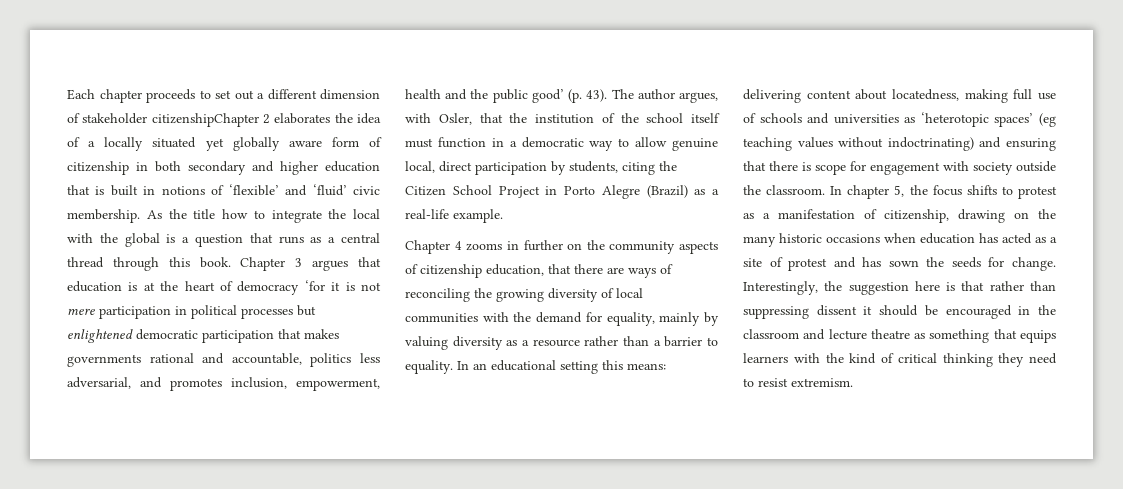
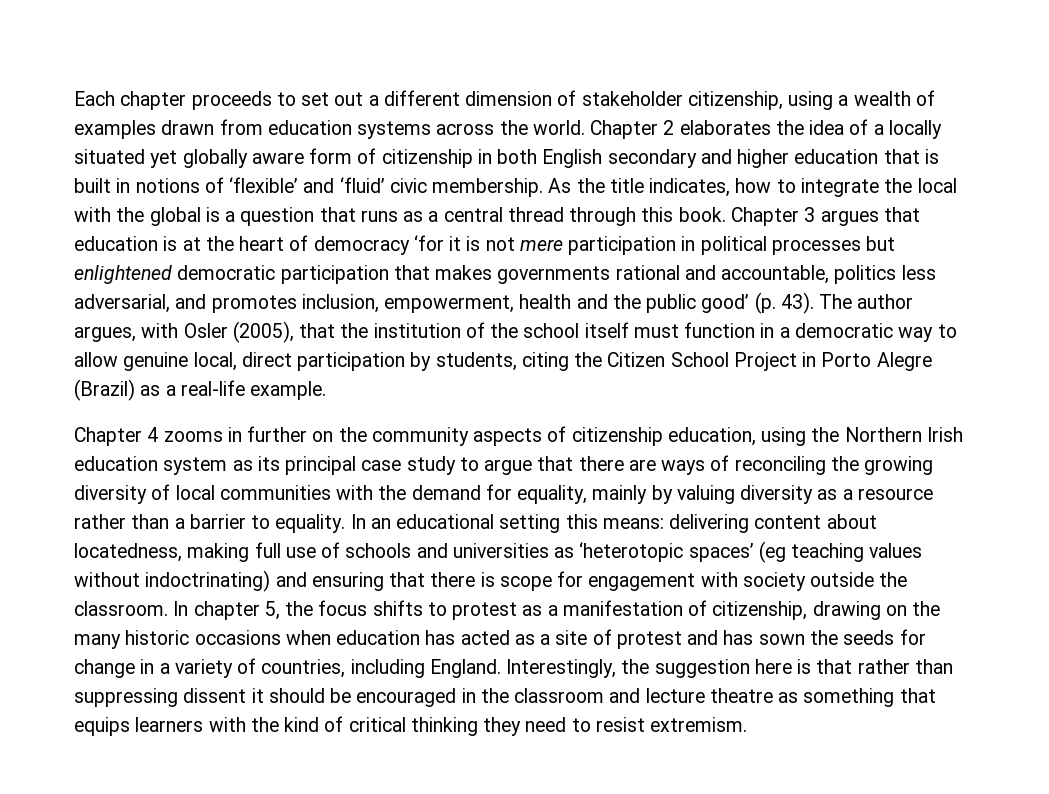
- Each chapter proceeds to set out a different dimension of stakeholder citizenshipChapter 2 elaborates the idea of a locally situated yet globally aware form of citizenship in both secondary and higher education that is built in notions of ‘flexible’ and ‘fluid’ civic membership.
+ Each chapter proceeds to set out a different dimension of stakeholder citizenship, using a wealth of examples drawn from education systems across the world. Chapter 2 elaborates the idea of a locally situated yet globally aware form of citizenship in both English secondary and higher education that is built in notions of ‘flexible’ and ‘fluid’ civic membership.
- As the title how to integrate the local with the global is a question that runs as a central thread through this book.
+ As the title indicates, how to integrate the local with the global is a question that runs as a central thread through this book.
- The author argues, with Osler, that the institution of the school itself must function in a democratic way to allow genuine local, direct participation by students, citing the Citizen School Project in Porto Alegre (Brazil) as a real-life example.
+ The author argues, with Osler (2005), that the institution of the school itself must function in a democratic way to allow genuine local, direct participation by students, citing the Citizen School Project in Porto Alegre (Brazil) as a real-life example.
- Chapter 4 zooms in further on the community aspects of citizenship education, that there are ways of reconciling the growing diversity of local communities with the demand for equality, mainly by valuing diversity as a resource rather than a barrier to equality.
+ Chapter 4 zooms in further on the community aspects of citizenship education, using the Northern Irish education system as its principal case study to argue that there are ways of reconciling the growing diversity of local communities with the demand for equality, mainly by valuing diversity as a resource rather than a barrier to equality.
- In chapter 5, the focus shifts to protest as a manifestation of citizenship, drawing on the many historic occasions when education has acted as a site of protest and has sown the seeds for change.
+ In chapter 5, the focus shifts to protest as a manifestation of citizenship, drawing on the many historic occasions when education has acted as a site of protest and has sown the seeds for change in a variety of countries, including England.

